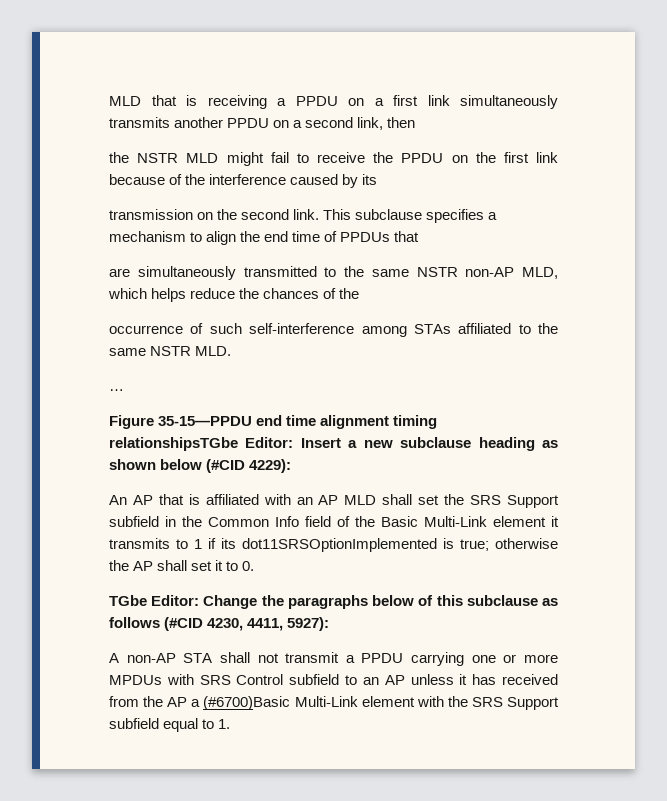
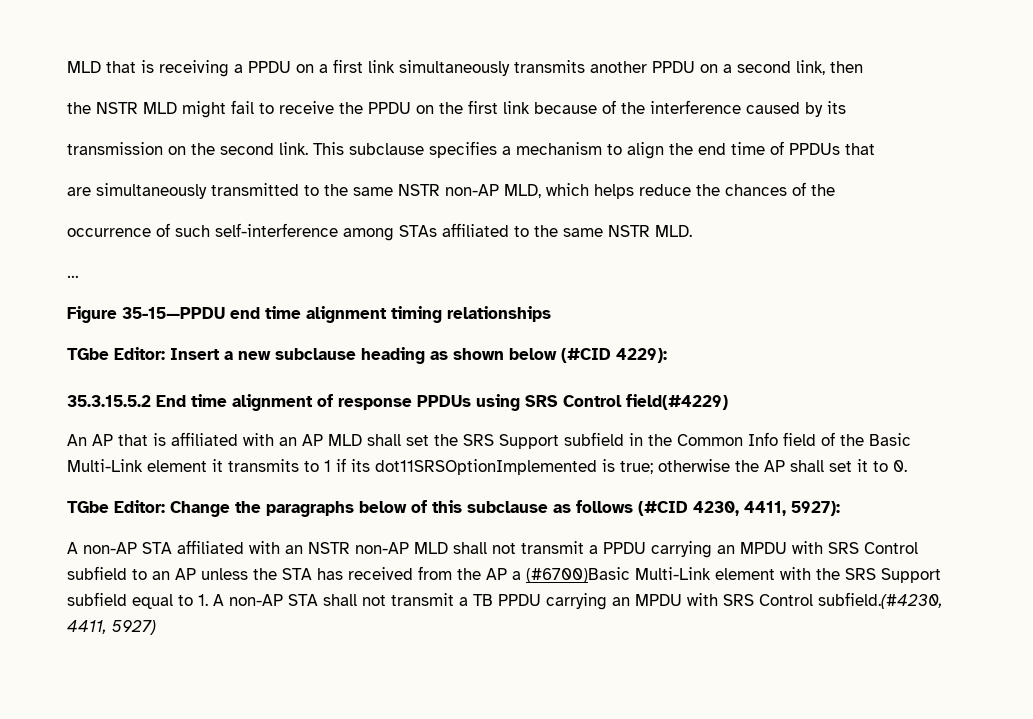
- Figure 35-15—PPDU end time alignment timing relationshipsTGbe Editor: Insert a new subclause heading as shown below (#CID 4229):
+ Figure 35-15—PPDU end time alignment timing relationships
+ TGbe Editor: Insert a new subclause heading as shown below (#CID 4229):
+ 35.3.15.5.2 End time alignment of response PPDUs using SRS Control field(#4229)
- A non-AP STA shall not transmit a PPDU carrying one or more MPDUs with SRS Control subfield to an AP unless it has received from the AP a (#6700)Basic Multi-Link element with the SRS Support subfield equal to 1.
+ A non-AP STA affiliated with an NSTR non-AP MLD shall not transmit a PPDU carrying an MPDU with SRS Control subfield to an AP unless the STA has received from the AP a (#6700)Basic Multi-Link element with the SRS Support subfield equal to 1. A non-AP STA shall not transmit a TB PPDU carrying an MPDU with SRS Control subfield.(#4230, 4411, 5927)

